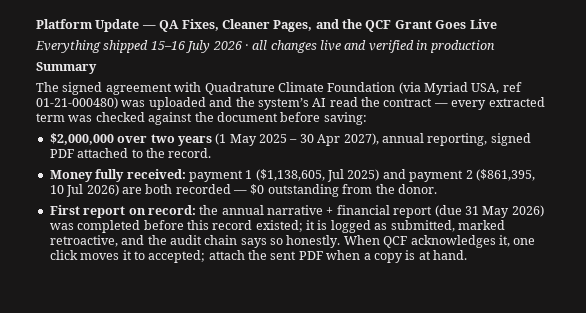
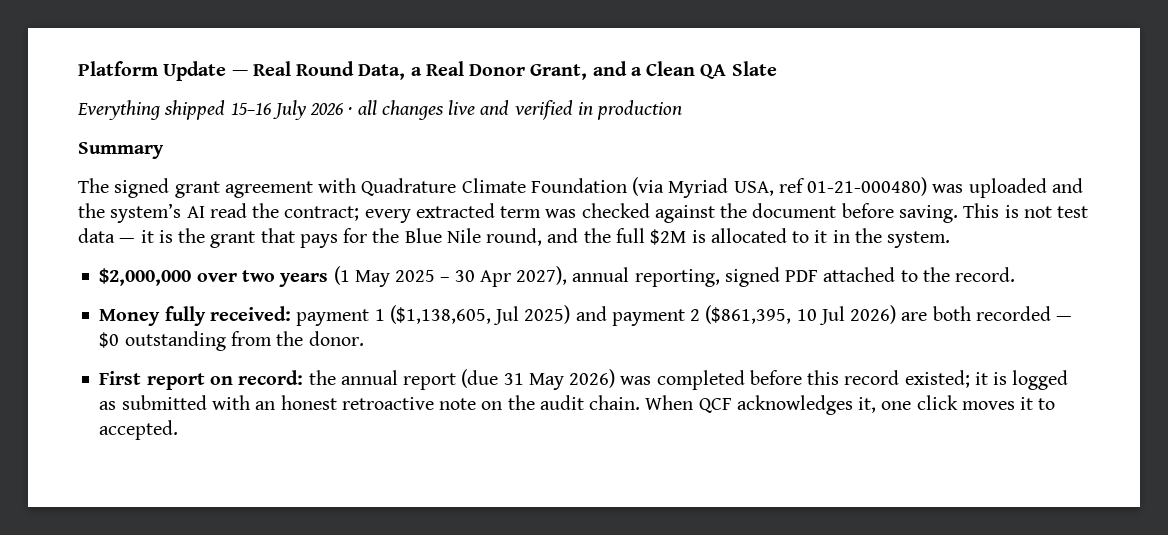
- Platform Update — QA Fixes, Cleaner Pages, and the QCF Grant Goes Live
+ Platform Update — Real Round Data, a Real Donor Grant, and a Clean QA Slate
- The signed agreement with Quadrature Climate Foundation (via Myriad USA, ref 01-21-000480) was uploaded and the system’s AI read the contract — every extracted term was checked against the document before saving:
+ The signed grant agreement with Quadrature Climate Foundation (via Myriad USA, ref 01-21-000480) was uploaded and the system’s AI read the contract; every extracted term was checked against the document before saving. This is not test data — it is the grant that pays for the Blue Nile round, and the full $2M is allocated to it in the system.
- First report on record: the annual narrative + financial report (due 31 May 2026) was completed before this record existed; it is logged as submitted, marked retroactive, and the audit chain says so honestly.
+ First report on record: the annual report (due 31 May 2026) was completed before this record existed; it is logged as submitted with an honest retroactive note on the audit chain.
- When QCF acknowledges it, one click moves it to accepted; attach the sent PDF when a copy is at hand.
+ When QCF acknowledges it, one click moves it to accepted.

